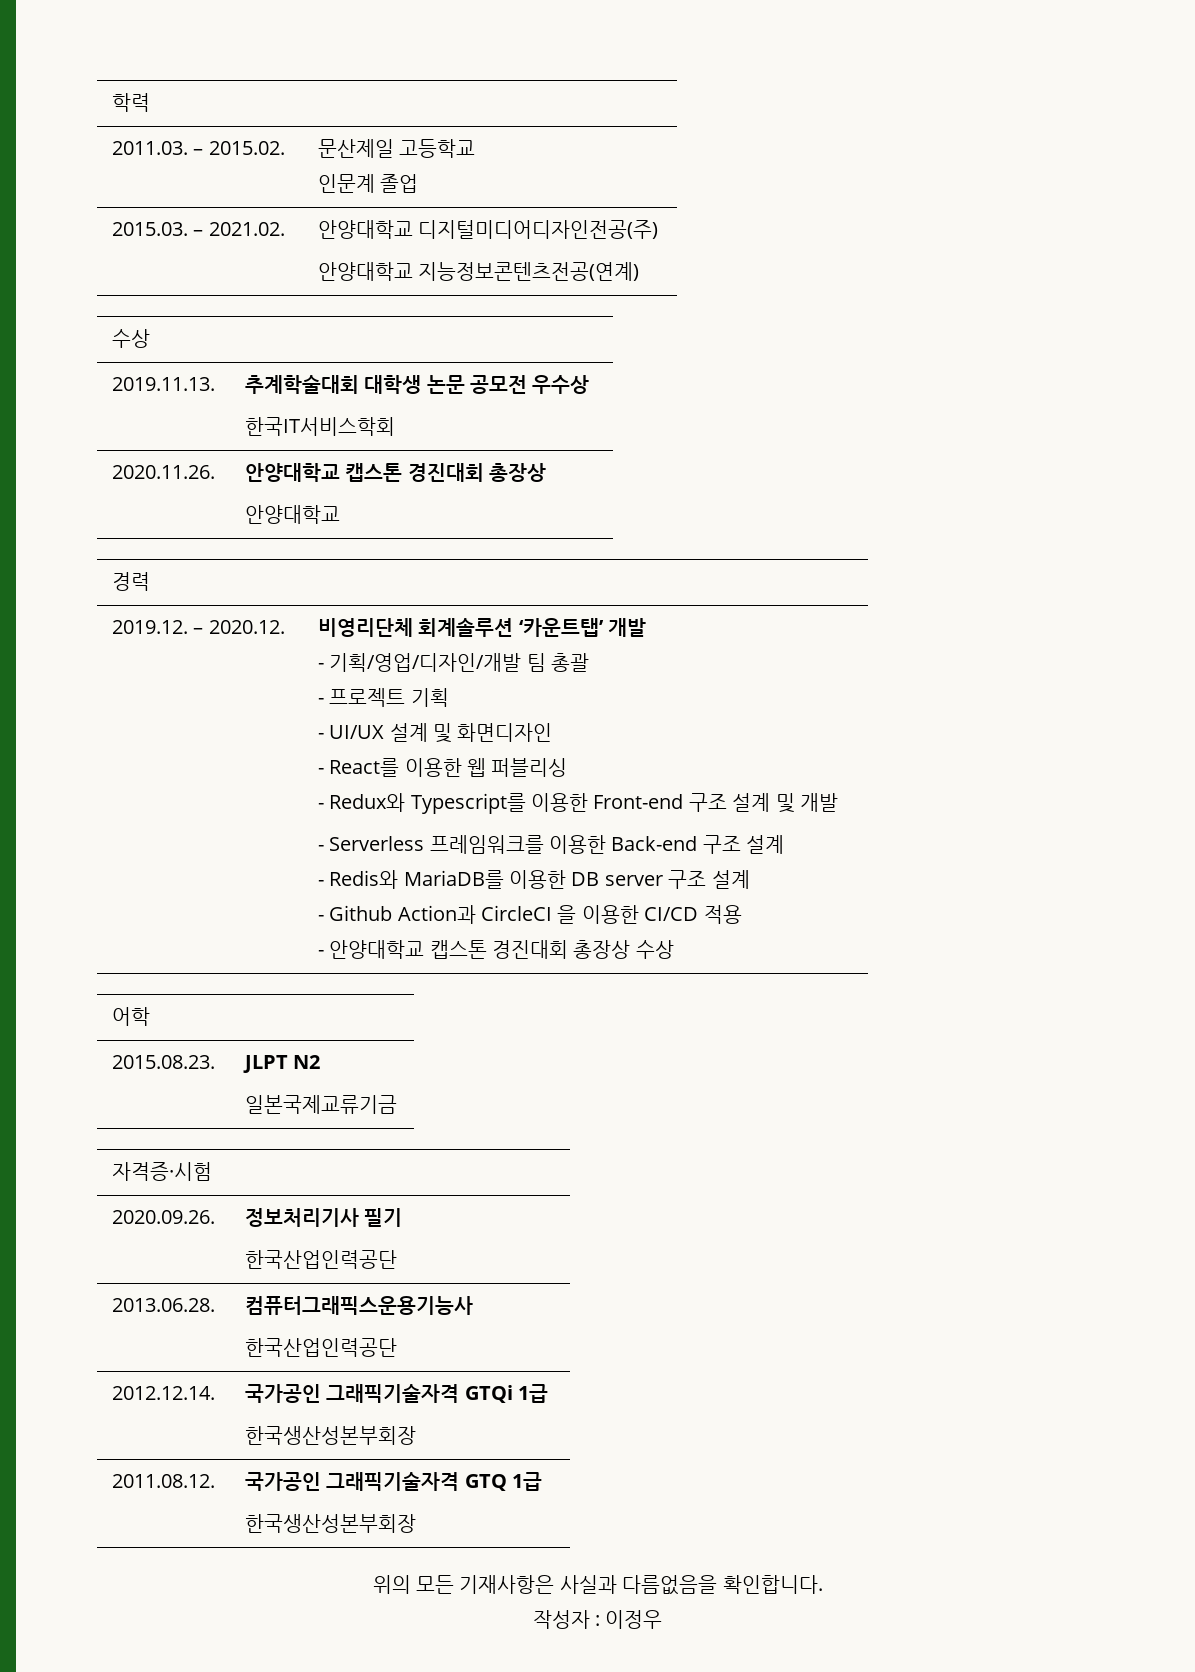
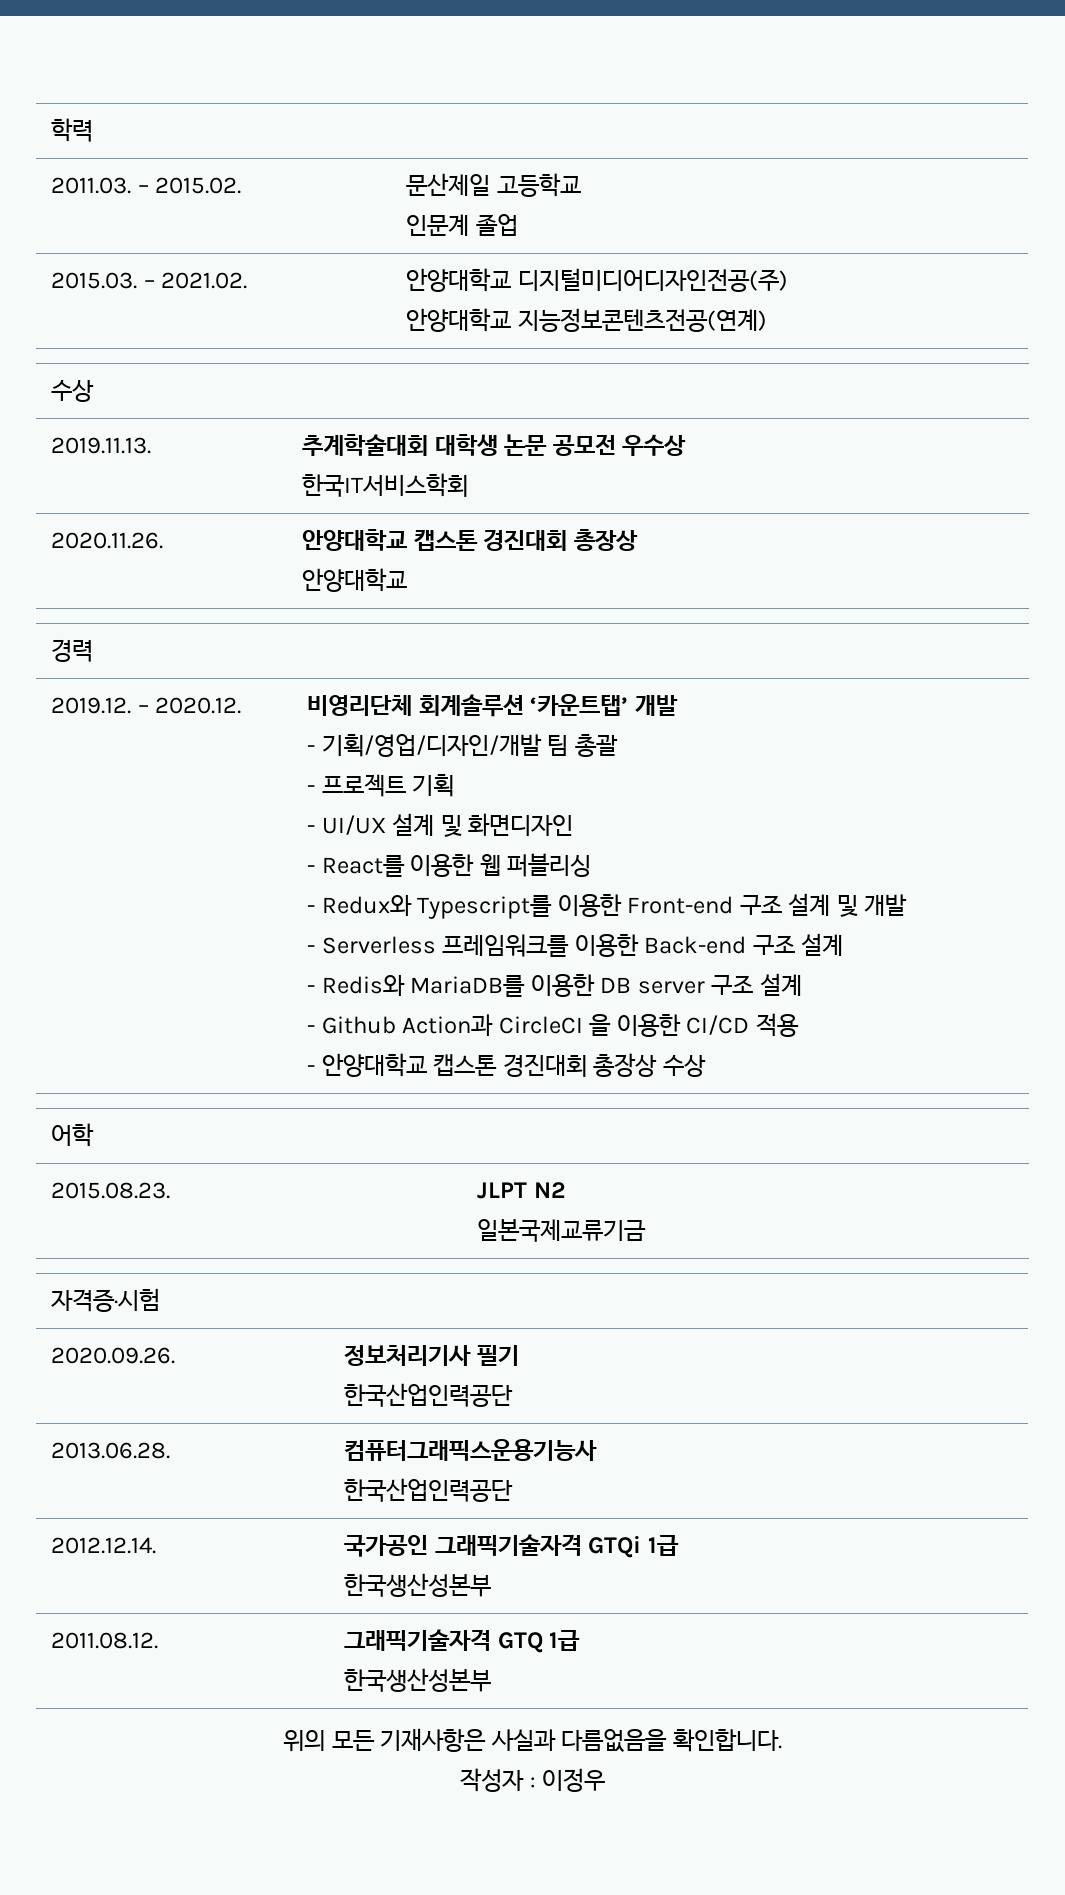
  2012.12.14. | 국가공인 그래픽기술자격 GTQi 1급
- 한국생산성본부회장
+ 한국생산성본부
- 2011.08.12. | 국가공인 그래픽기술자격 GTQ 1급
- 한국생산성본부회장
+ 2011.08.12. | 그래픽기술자격 GTQ 1급
+ 한국생산성본부

